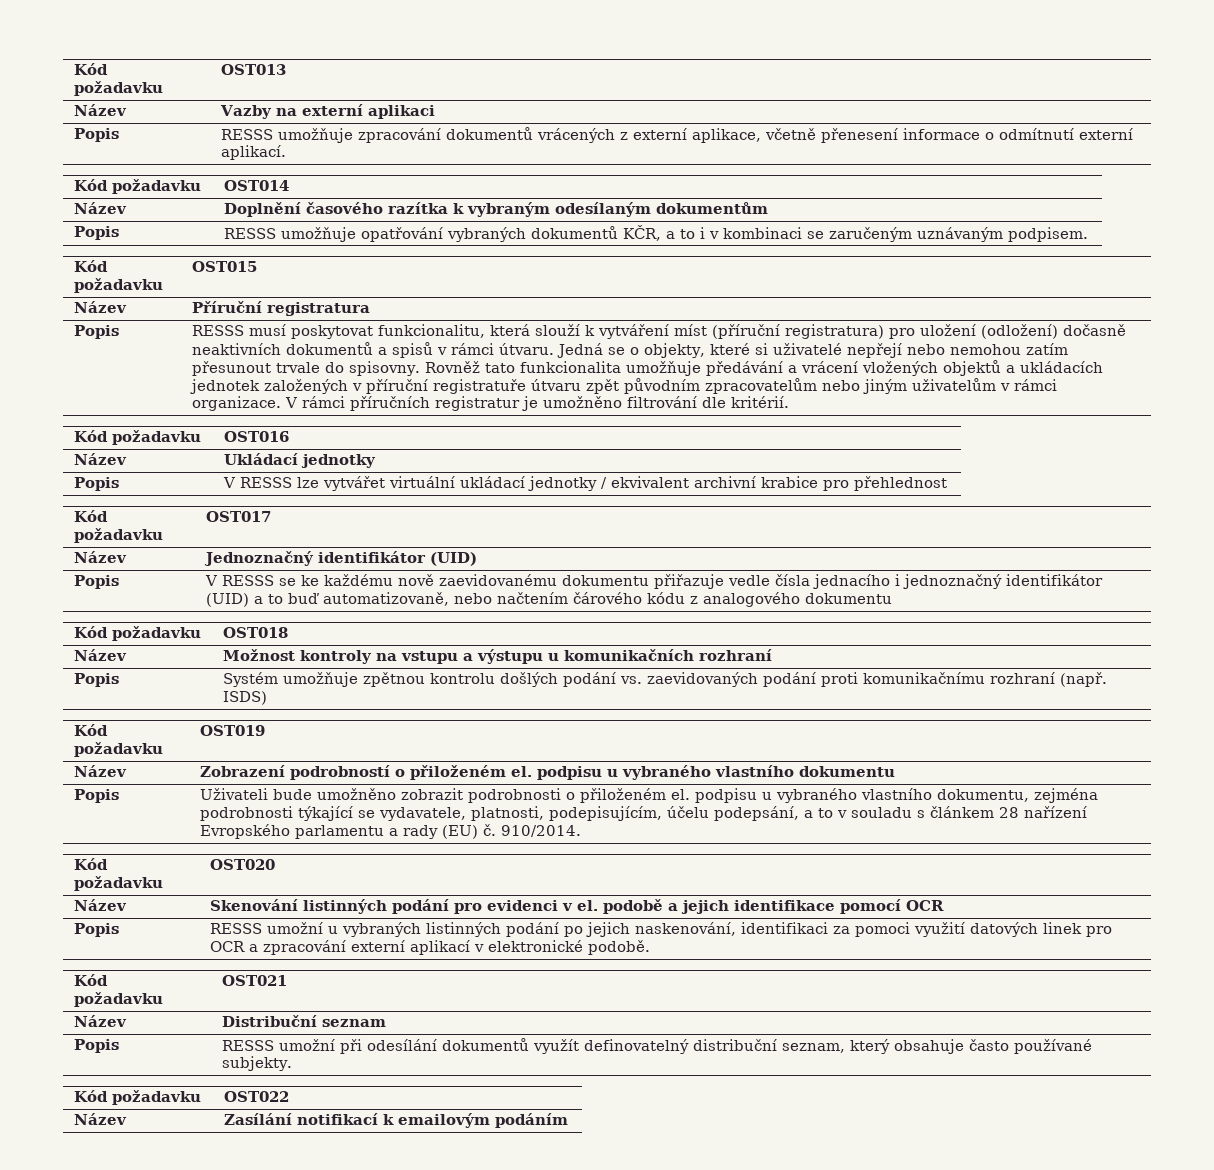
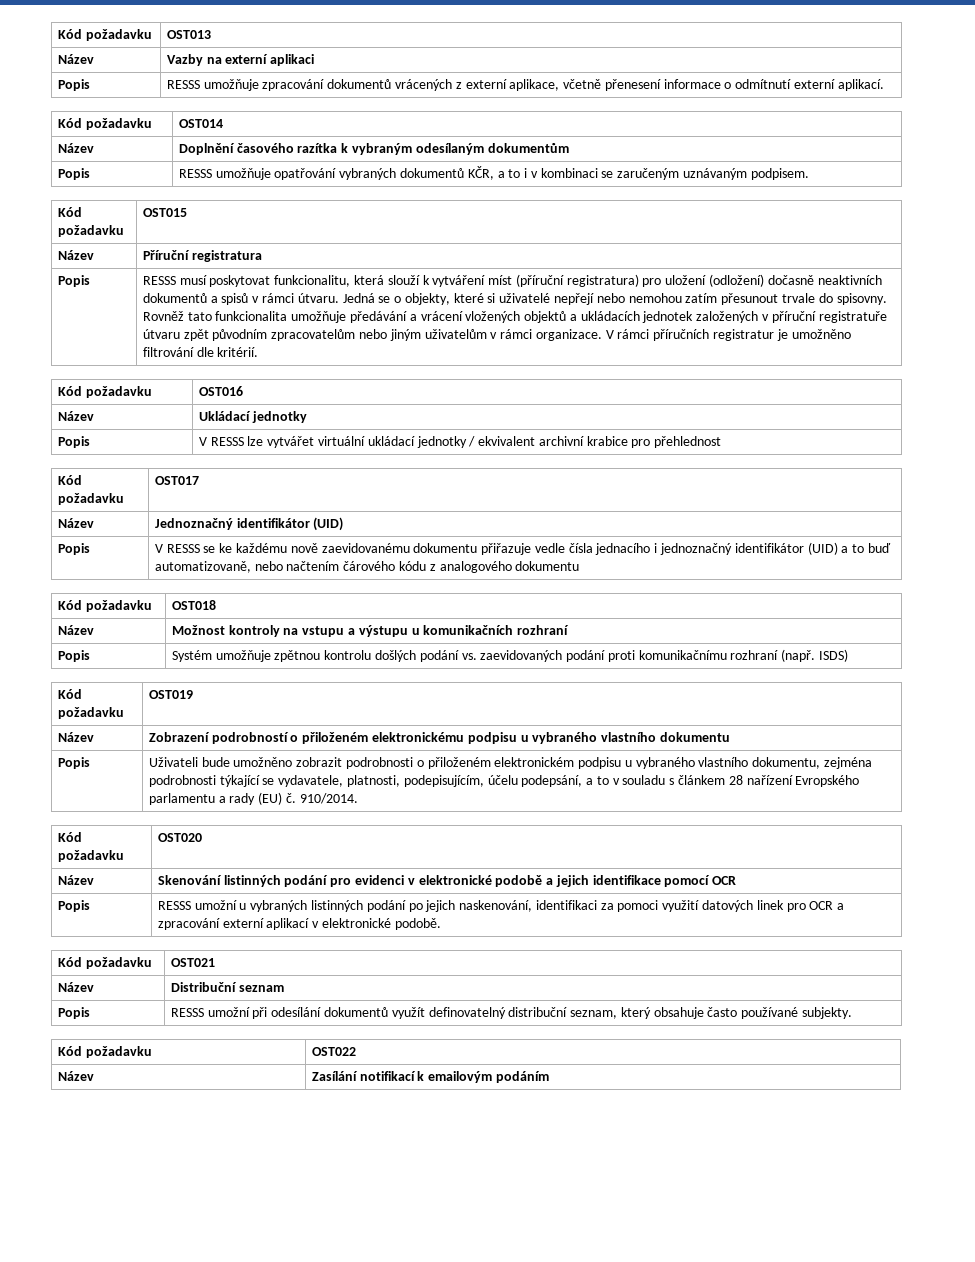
- Název | Zobrazení podrobností o přiloženém el. podpisu u vybraného vlastního dokumentu
+ Název | Zobrazení podrobností o přiloženém elektronickému podpisu u vybraného vlastního dokumentu
- Popis | Uživateli bude umožněno zobrazit podrobnosti o přiloženém el. podpisu u vybraného vlastního dokumentu, zejména podrobnosti týkající se vydavatele, platnosti, podepisujícím, účelu podepsání, a to v souladu s článkem 28 nařízení Evropského parlamentu a rady (EU) č. 910/2014.
+ Popis | Uživateli bude umožněno zobrazit podrobnosti o přiloženém elektronickém podpisu u vybraného vlastního dokumentu, zejména podrobnosti týkající se vydavatele, platnosti, podepisujícím, účelu podepsání, a to v souladu s článkem 28 nařízení Evropského parlamentu a rady (EU) č. 910/2014.
- Název | Skenování listinných podání pro evidenci v el. podobě a jejich identifikace pomocí OCR
+ Název | Skenování listinných podání pro evidenci v elektronické podobě a jejich identifikace pomocí OCR

